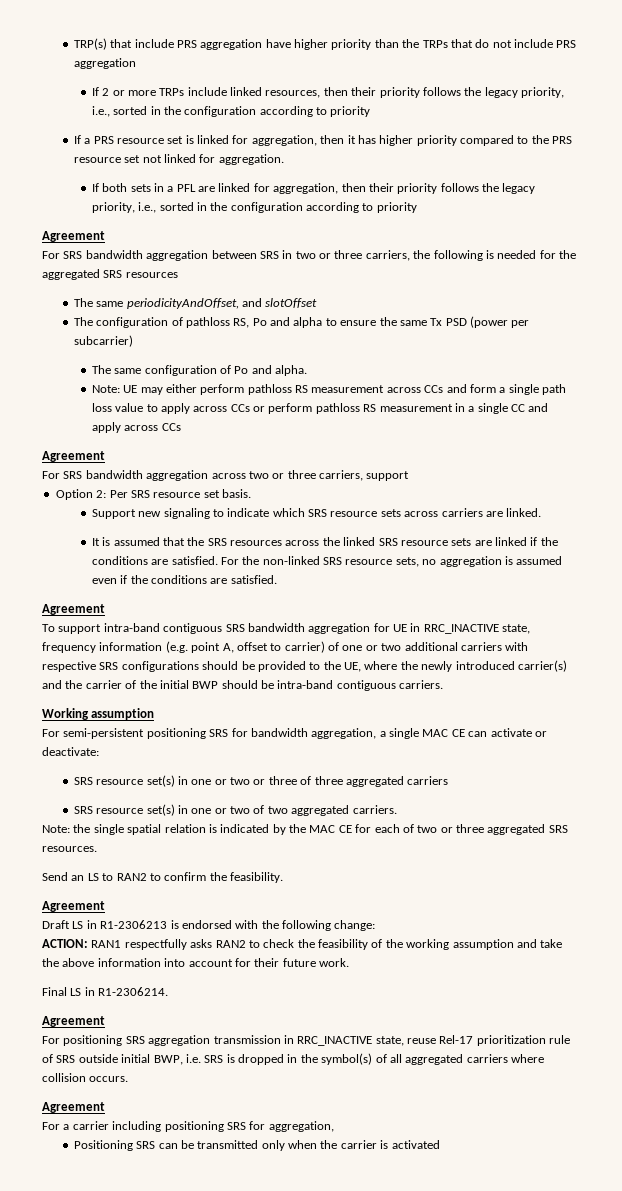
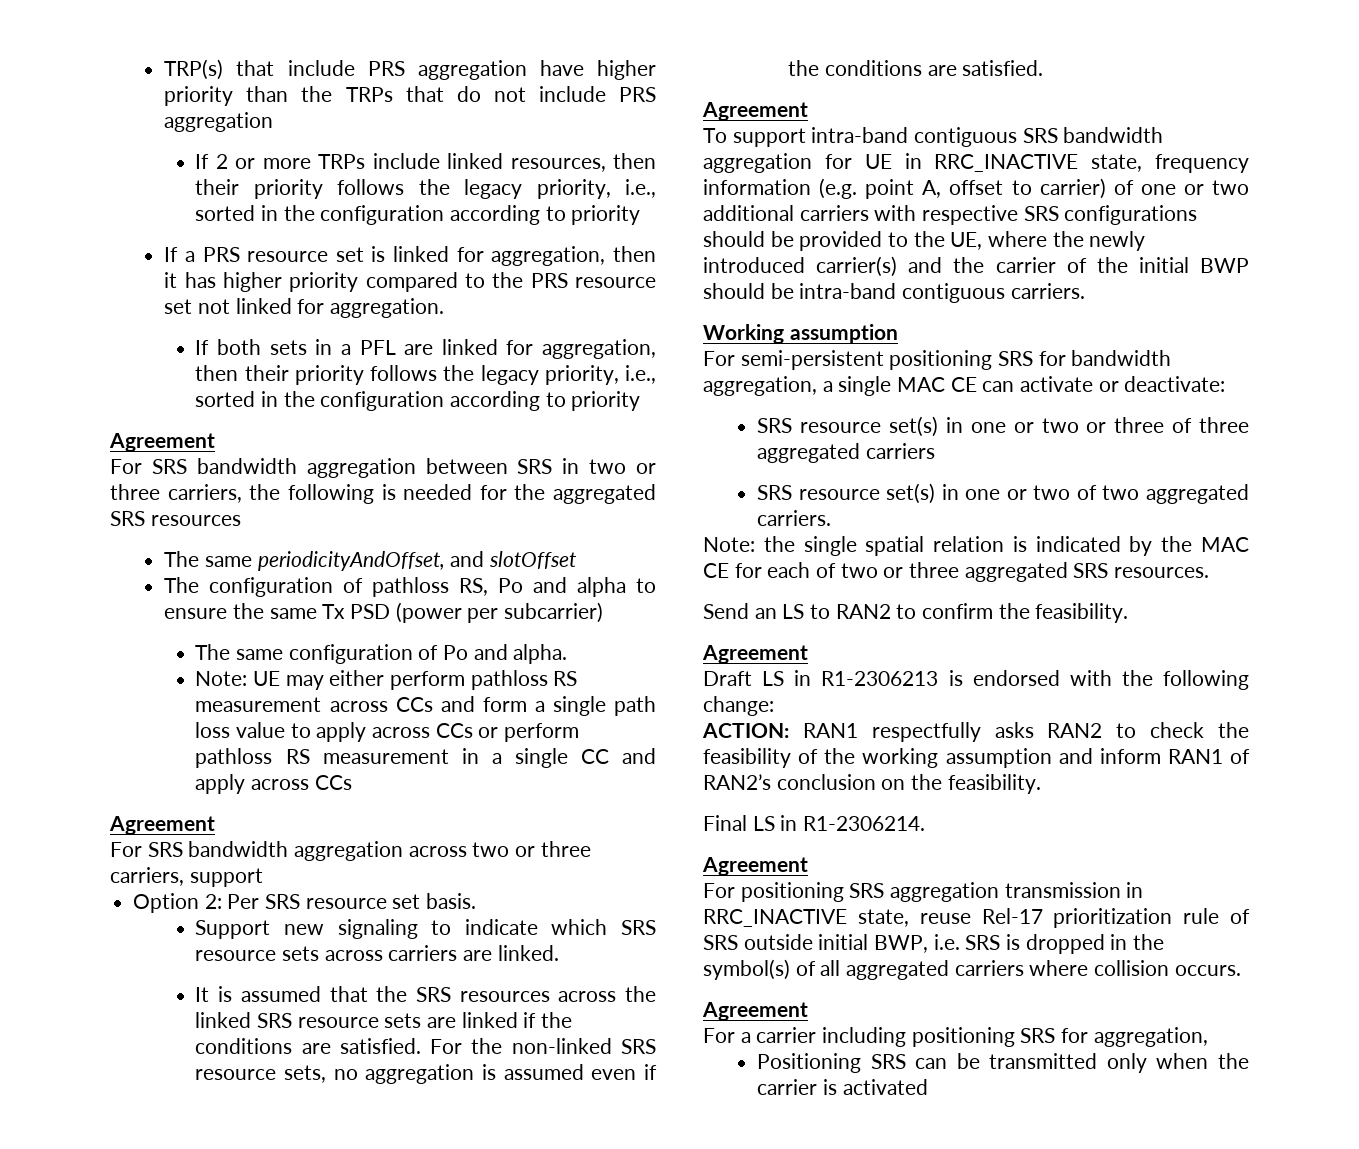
- ACTION: RAN1 respectfully asks RAN2 to check the feasibility of the working assumption and take the above information into account for their future work.
+ ACTION: RAN1 respectfully asks RAN2 to check the feasibility of the working assumption and inform RAN1 of RAN2’s conclusion on the feasibility.

